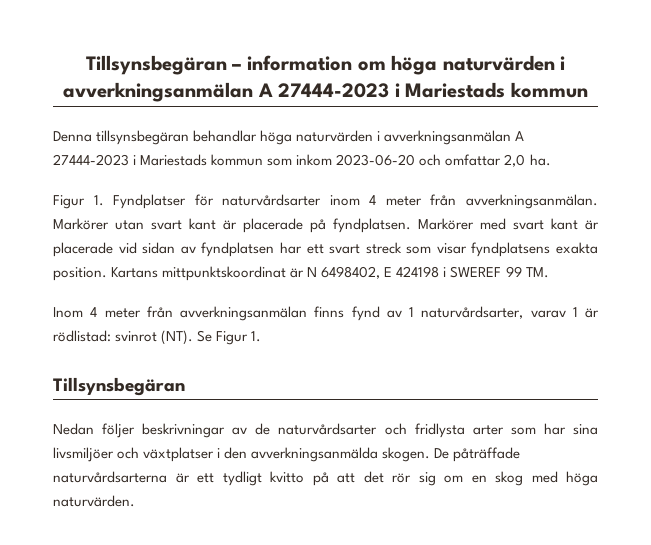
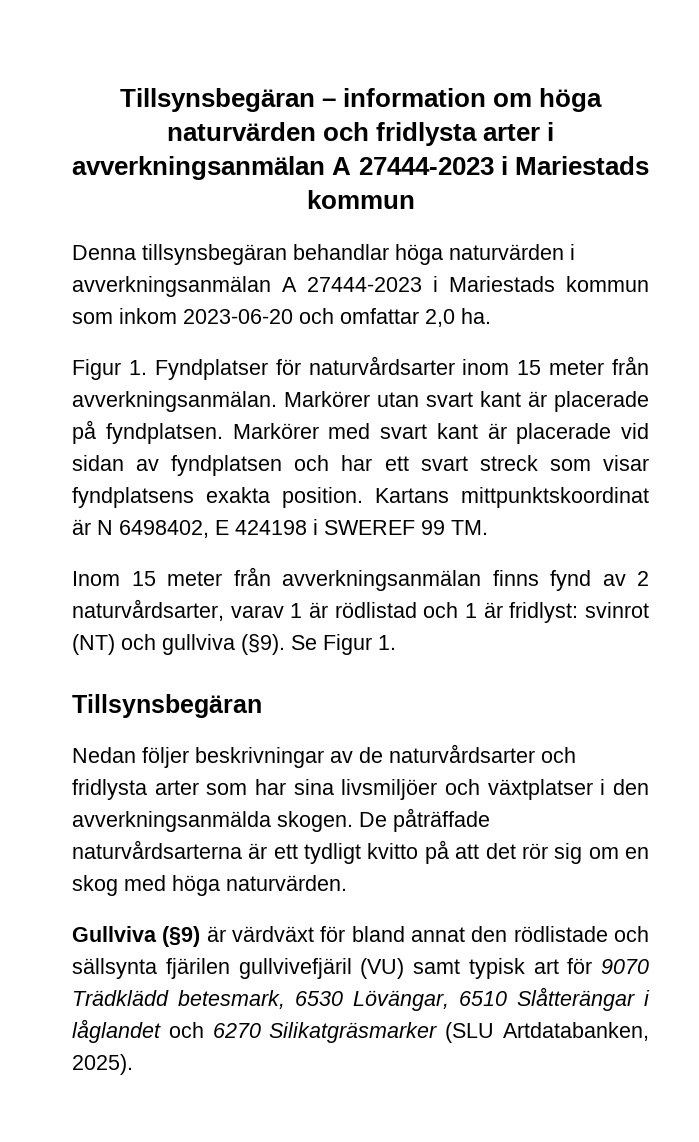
- Tillsynsbegäran – information om höga naturvärden i avverkningsanmälan A 27444-2023 i Mariestads kommun
+ Tillsynsbegäran – information om höga naturvärden och fridlysta arter i avverkningsanmälan A 27444-2023 i Mariestads kommun
- Figur 1. Fyndplatser för naturvårdsarter inom 4 meter från avverkningsanmälan.
+ Figur 1. Fyndplatser för naturvårdsarter inom 15 meter från avverkningsanmälan.
- Markörer med svart kant är placerade vid sidan av fyndplatsen har ett svart streck som visar fyndplatsens exakta position.
+ Markörer med svart kant är placerade vid sidan av fyndplatsen och har ett svart streck som visar fyndplatsens exakta position.
- Inom 4 meter från avverkningsanmälan finns fynd av 1 naturvårdsarter, varav 1 är rödlistad: svinrot (NT). Se Figur 1.
+ Inom 15 meter från avverkningsanmälan finns fynd av 2 naturvårdsarter, varav 1 är rödlistad och 1 är fridlyst: svinrot (NT) och gullviva (§9). Se Figur 1.
+ Gullviva (§9) är värdväxt för bland annat den rödlistade och sällsynta fjärilen gullvivefjäril (VU) samt typisk art för 9070 Trädklädd betesmark, 6530 Lövängar, 6510 Slåtterängar i låglandet och 6270 Silikatgräsmarker (SLU Artdatabanken, 2025).

